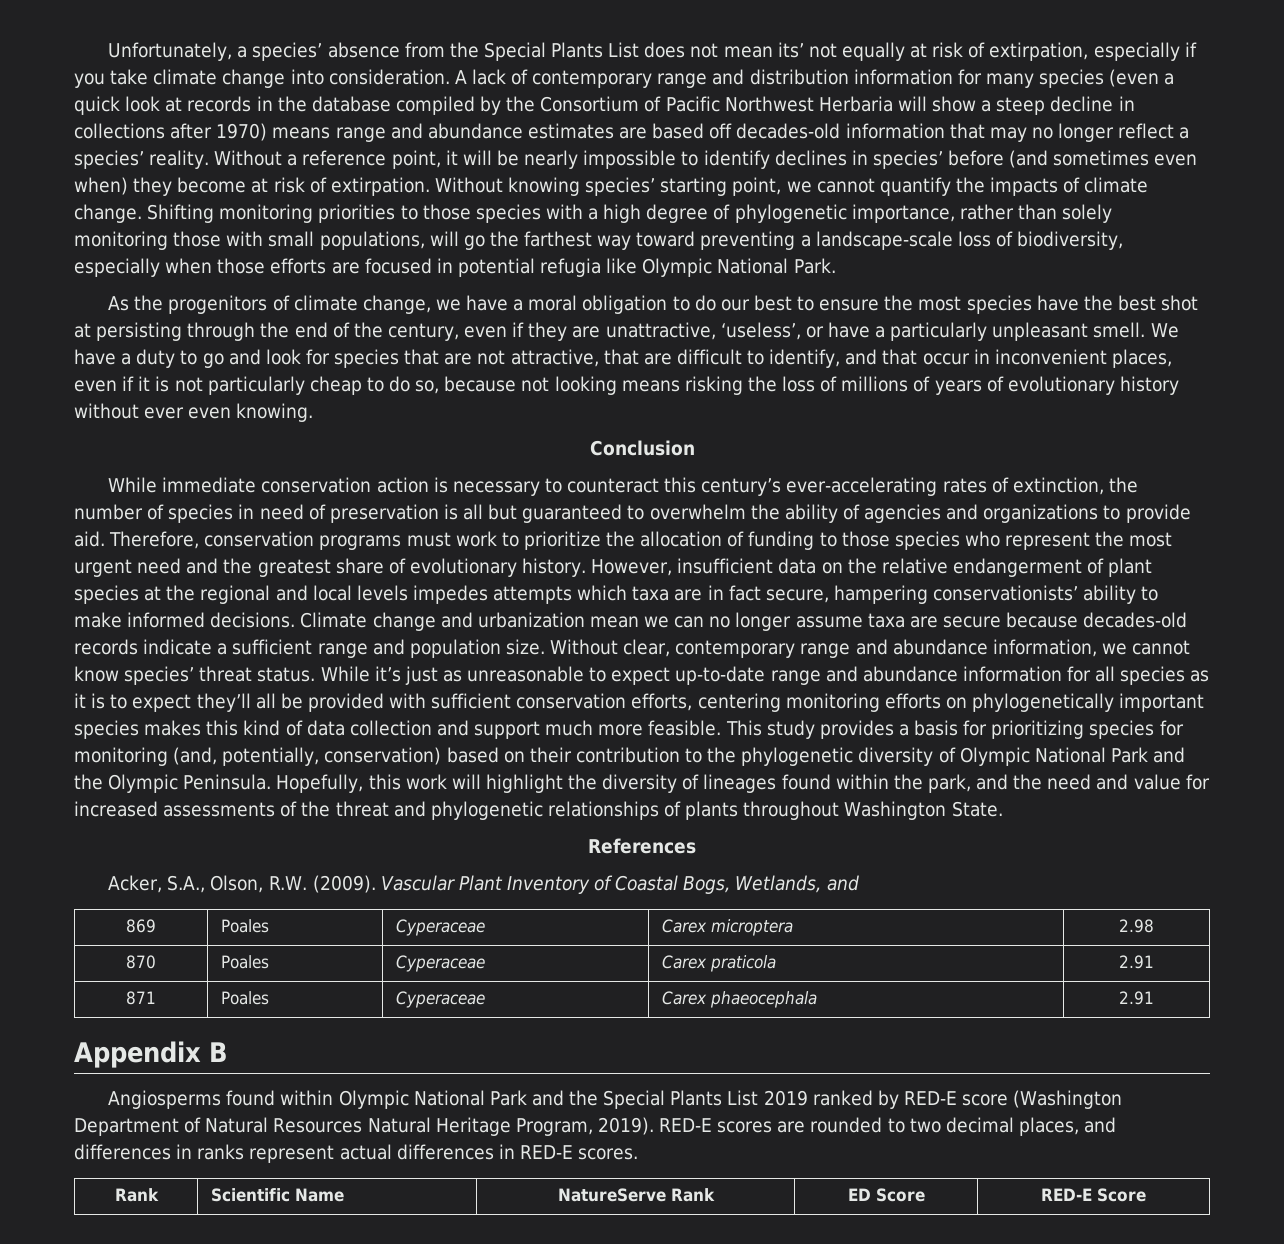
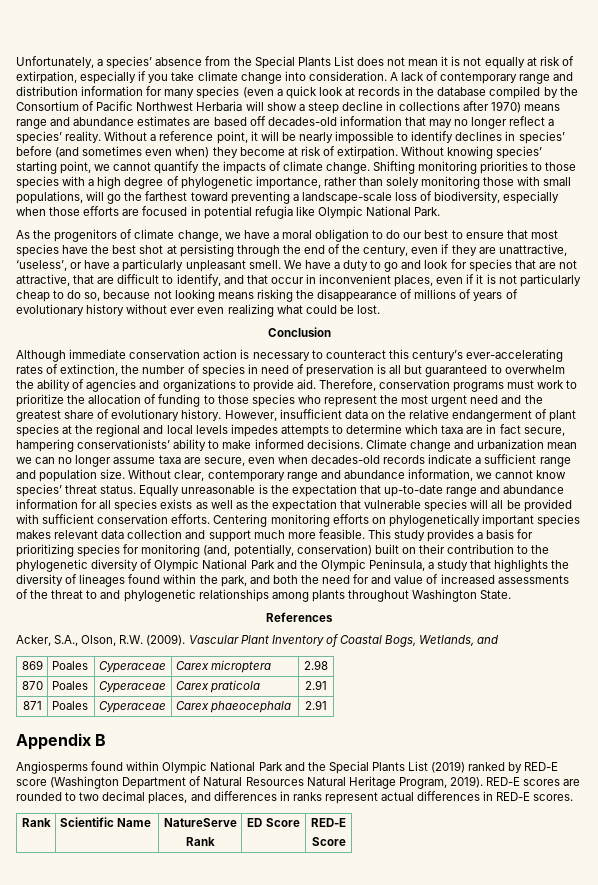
- Unfortunately, a species’ absence from the Special Plants List does not mean its’ not equally at risk of extirpation, especially if you take climate change into consideration.
+ Unfortunately, a species’ absence from the Special Plants List does not mean it is not equally at risk of extirpation, especially if you take climate change into consideration.
- Shifting monitoring priorities to those species with a high degree of phylogenetic importance, rather than solely monitoring those with small populations, will go the farthest way toward preventing a landscape-scale loss of biodiversity, especially when those efforts are focused in potential refugia like Olympic National Park.
+ Shifting monitoring priorities to those species with a high degree of phylogenetic importance, rather than solely monitoring those with small populations, will go the farthest toward preventing a landscape-scale loss of biodiversity, especially when those efforts are focused in potential refugia like Olympic National Park.
- As the progenitors of climate change, we have a moral obligation to do our best to ensure the most species have the best shot at persisting through the end of the century, even if they are unattractive, ‘useless’, or have a particularly unpleasant smell.
+ As the progenitors of climate change, we have a moral obligation to do our best to ensure that most species have the best shot at persisting through the end of the century, even if they are unattractive, ‘useless’, or have a particularly unpleasant smell.
- We have a duty to go and look for species that are not attractive, that are difficult to identify, and that occur in inconvenient places, even if it is not particularly cheap to do so, because not looking means risking the loss of millions of years of evolutionary history without ever even knowing.
+ We have a duty to go and look for species that are not attractive, that are difficult to identify, and that occur in inconvenient places, even if it is not particularly cheap to do so, because not looking means risking the disappearance of millions of years of evolutionary history without ever even realizing what could be lost.
- While immediate conservation action is necessary to counteract this century’s ever-accelerating rates of extinction, the number of species in need of preservation is all but guaranteed to overwhelm the ability of agencies and organizations to provide aid.
+ Although immediate conservation action is necessary to counteract this century’s ever-accelerating rates of extinction, the number of species in need of preservation is all but guaranteed to overwhelm the ability of agencies and organizations to provide aid.
- However, insufficient data on the relative endangerment of plant species at the regional and local levels impedes attempts which taxa are in fact secure, hampering conservationists’ ability to make informed decisions.
+ However, insufficient data on the relative endangerment of plant species at the regional and local levels impedes attempts to determine which taxa are in fact secure, hampering conservationists’ ability to make informed decisions.
- Climate change and urbanization mean we can no longer assume taxa are secure because decades-old records indicate a sufficient range and population size.
+ Climate change and urbanization mean we can no longer assume taxa are secure, even when decades-old records indicate a sufficient range and population size.
- While it’s just as unreasonable to expect up-to-date range and abundance information for all species as it is to expect they’ll all be provided with sufficient conservation efforts, centering monitoring efforts on phylogenetically important species makes this kind of data collection and support much more feasible.
+ Equally unreasonable is the expectation that up-to-date range and abundance information for all species exists as well as the expectation that vulnerable species will all be provided with sufficient conservation efforts. Centering monitoring efforts on phylogenetically important species makes relevant data collection and support much more feasible.
- This study provides a basis for prioritizing species for monitoring (and, potentially, conservation) based on their contribution to the phylogenetic diversity of Olympic National Park and the Olympic Peninsula. Hopefully, this work will highlight the diversity of lineages found within the park, and the need and value for increased assessments of the threat and phylogenetic relationships of plants throughout Washington State.
+ This study provides a basis for prioritizing species for monitoring (and, potentially, conservation) built on their contribution to the phylogenetic diversity of Olympic National Park and the Olympic Peninsula, a study that highlights the diversity of lineages found within the park, and both the need for and value of increased assessments of the threat to and phylogenetic relationships among plants throughout Washington State.
- Angiosperms found within Olympic National Park and the Special Plants List 2019 ranked by RED-E score (Washington Department of Natural Resources Natural Heritage Program, 2019).
+ Angiosperms found within Olympic National Park and the Special Plants List (2019) ranked by RED-E score (Washington Department of Natural Resources Natural Heritage Program, 2019).
- Rank | Scientific Name | NatureServe Rank | ED Score | RED-E Score
+ Rank | Scientific Name | NatureServe
+ Rank | ED Score | RED-E
+ Score

